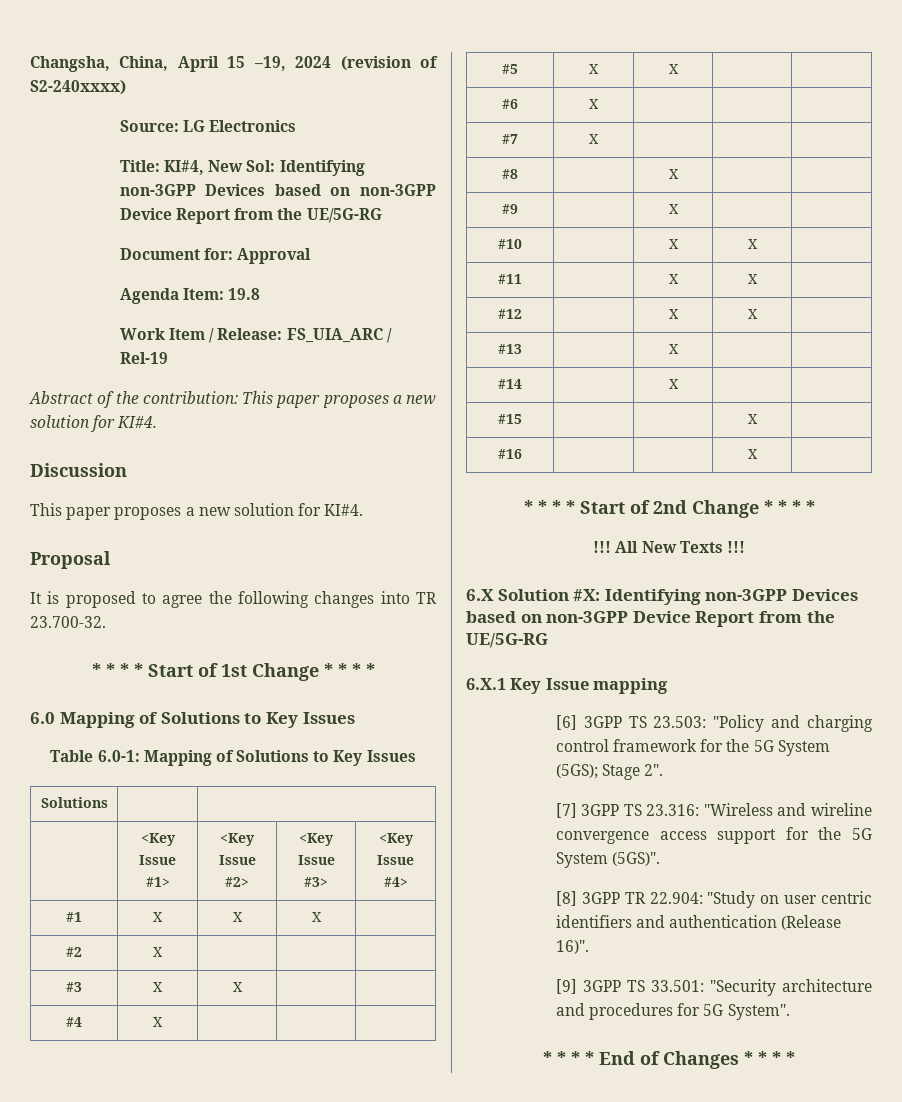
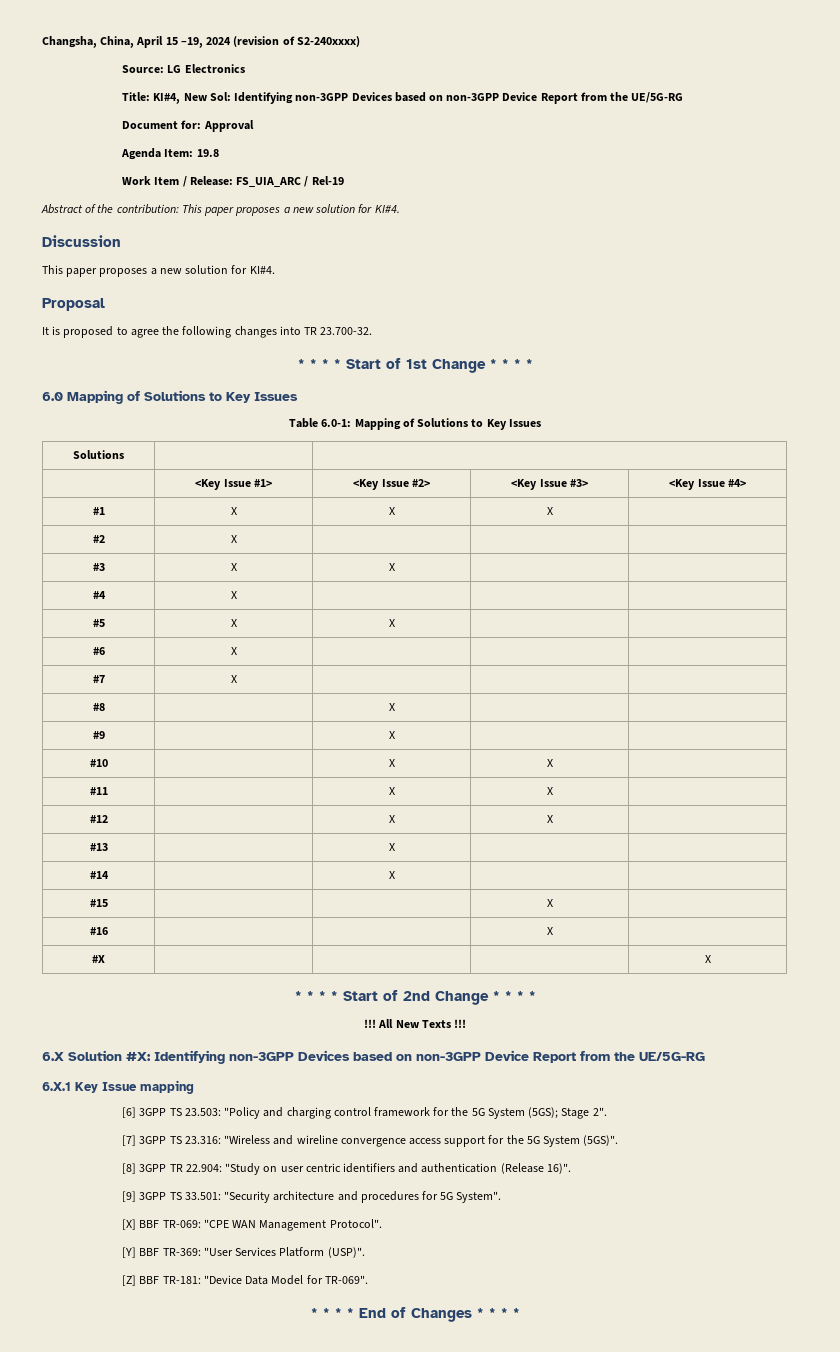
+ #X | | | | X
+ [X] BBF TR-069: "CPE WAN Management Protocol".
+ [Y] BBF TR-369: "User Services Platform (USP)".
+ [Z] BBF TR-181: "Device Data Model for TR-069".

